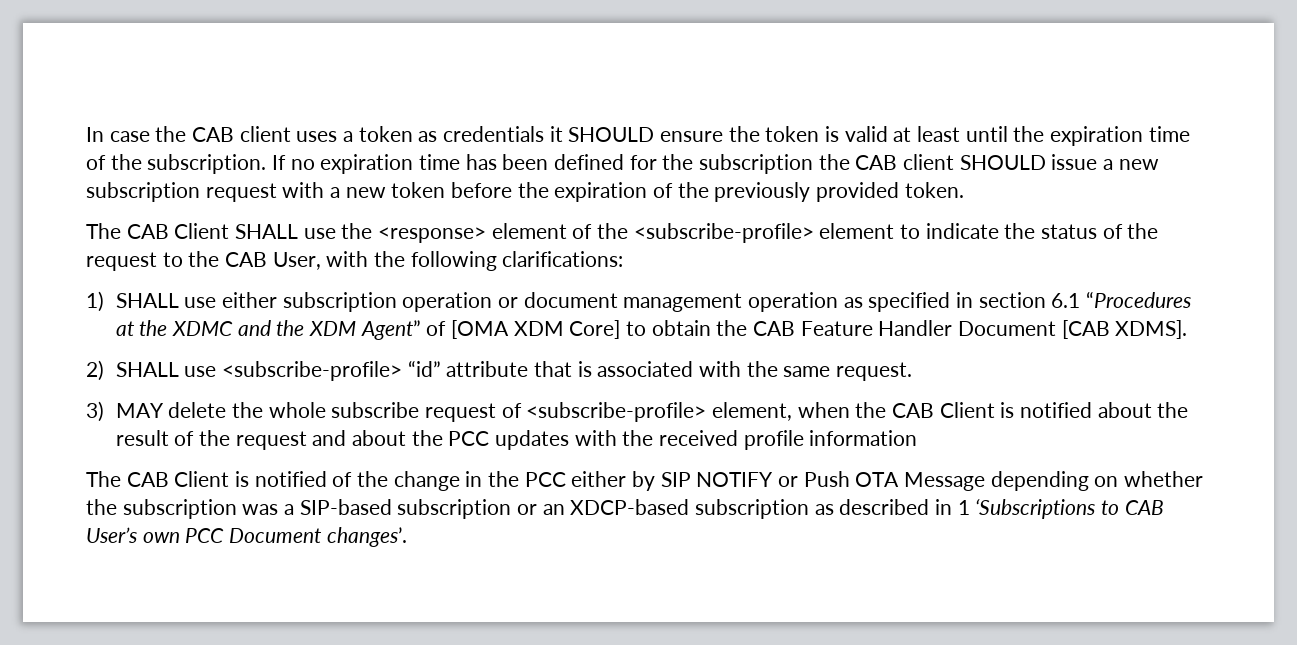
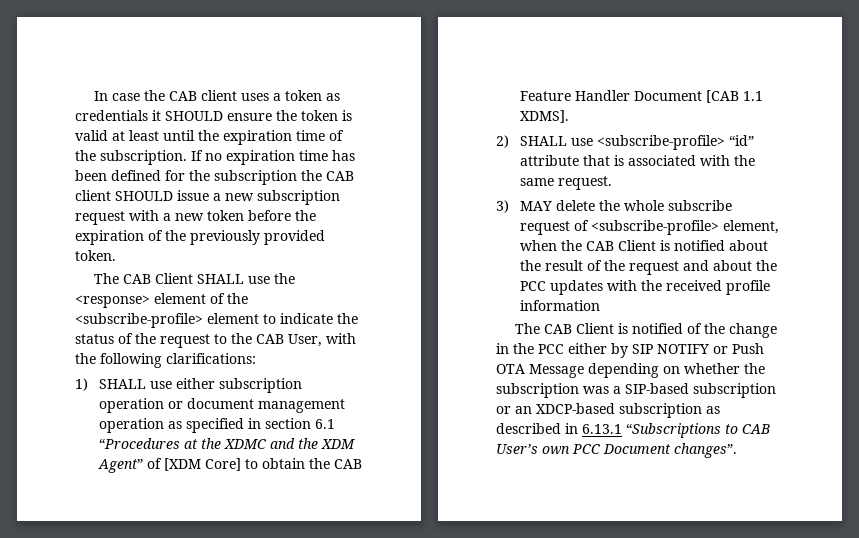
- 1) SHALL use either subscription operation or document management operation as specified in section 6.1 “Procedures at the XDMC and the XDM Agent” of [OMA XDM Core] to obtain the CAB Feature Handler Document [CAB XDMS].
+ 1) SHALL use either subscription operation or document management operation as specified in section 6.1 “Procedures at the XDMC and the XDM Agent” of [XDM Core] to obtain the CAB Feature Handler Document [CAB 1.1 XDMS].
- The CAB Client is notified of the change in the PCC either by SIP NOTIFY or Push OTA Message depending on whether the subscription was a SIP-based subscription or an XDCP-based subscription as described in 1 ‘Subscriptions to CAB User’s own PCC Document changes’.
+ The CAB Client is notified of the change in the PCC either by SIP NOTIFY or Push OTA Message depending on whether the subscription was a SIP-based subscription or an XDCP-based subscription as described in 6.13.1 “Subscriptions to CAB User’s own PCC Document changes”.

